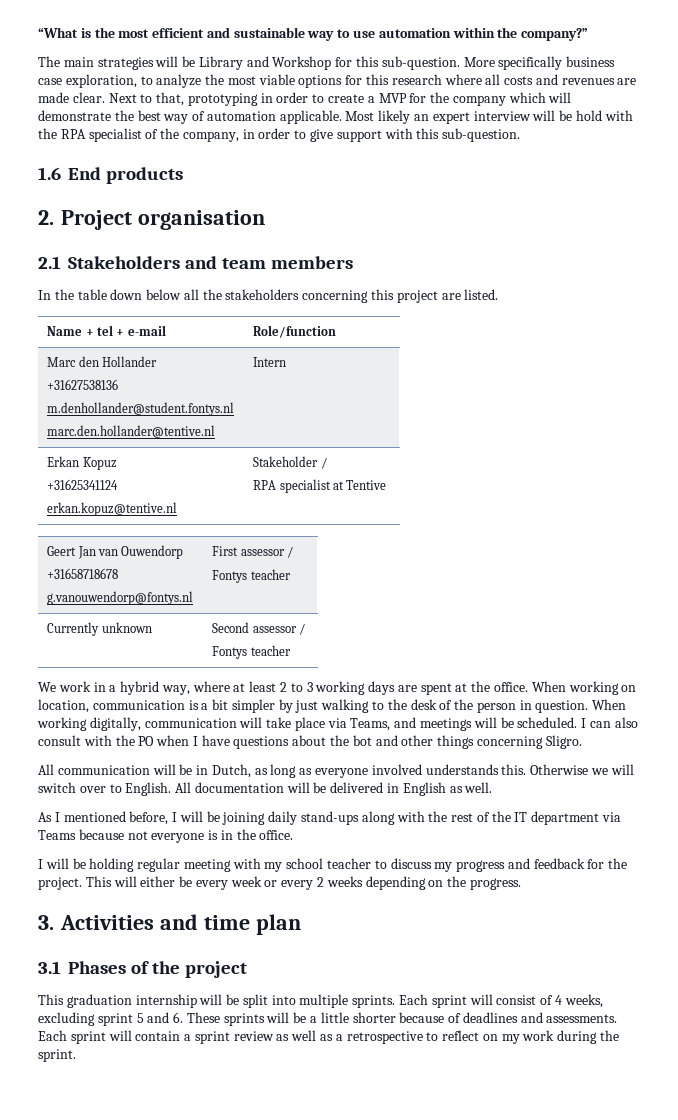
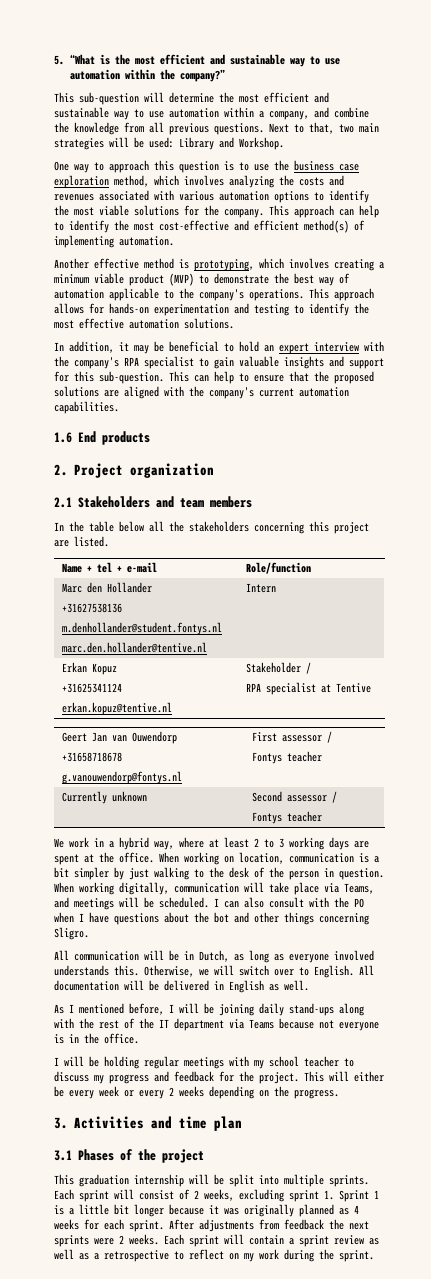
- “What is the most efficient and sustainable way to use automation within the company?”
+ 5. “What is the most efficient and sustainable way to use automation within the company?”
- The main strategies will be Library and Workshop for this sub-question. More specifically business case exploration, to analyze the most viable options for this research where all costs and revenues are made clear. Next to that, prototyping in order to create a MVP for the company which will demonstrate the best way of automation applicable. Most likely an expert interview will be hold with the RPA specialist of the company, in order to give support with this sub-question.
+ This sub-question will determine the most efficient and sustainable way to use automation within a company, and combine the knowledge from all previous questions. Next to that, two main strategies will be used: Library and Workshop.
+ One way to approach this question is to use the business case exploration method, which involves analyzing the costs and revenues associated with various automation options to identify the most viable solutions for the company. This approach can help to identify the most cost-effective and efficient method(s) of implementing automation.
+ Another effective method is prototyping, which involves creating a minimum viable product (MVP) to demonstrate the best way of automation applicable to the company's operations. This approach allows for hands-on experimentation and testing to identify the most effective automation solutions.
+ In addition, it may be beneficial to hold an expert interview with the company's RPA specialist to gain valuable insights and support for this sub-question. This can help to ensure that the proposed solutions are aligned with the company's current automation capabilities.
- 2. Project organisation
+ 2. Project organization
- In the table down below all the stakeholders concerning this project are listed.
+ In the table below all the stakeholders concerning this project are listed.
- Otherwise we will switch over to English.
+ Otherwise, we will switch over to English.
- I will be holding regular meeting with my school teacher to discuss my progress and feedback for the project.
+ I will be holding regular meetings with my school teacher to discuss my progress and feedback for the project.
- Each sprint will consist of 4 weeks, excluding sprint 5 and 6. These sprints will be a little shorter because of deadlines and assessments.
+ Each sprint will consist of 2 weeks, excluding sprint 1. Sprint 1 is a little bit longer because it was originally planned as 4 weeks for each sprint. After adjustments from feedback the next sprints were 2 weeks.

